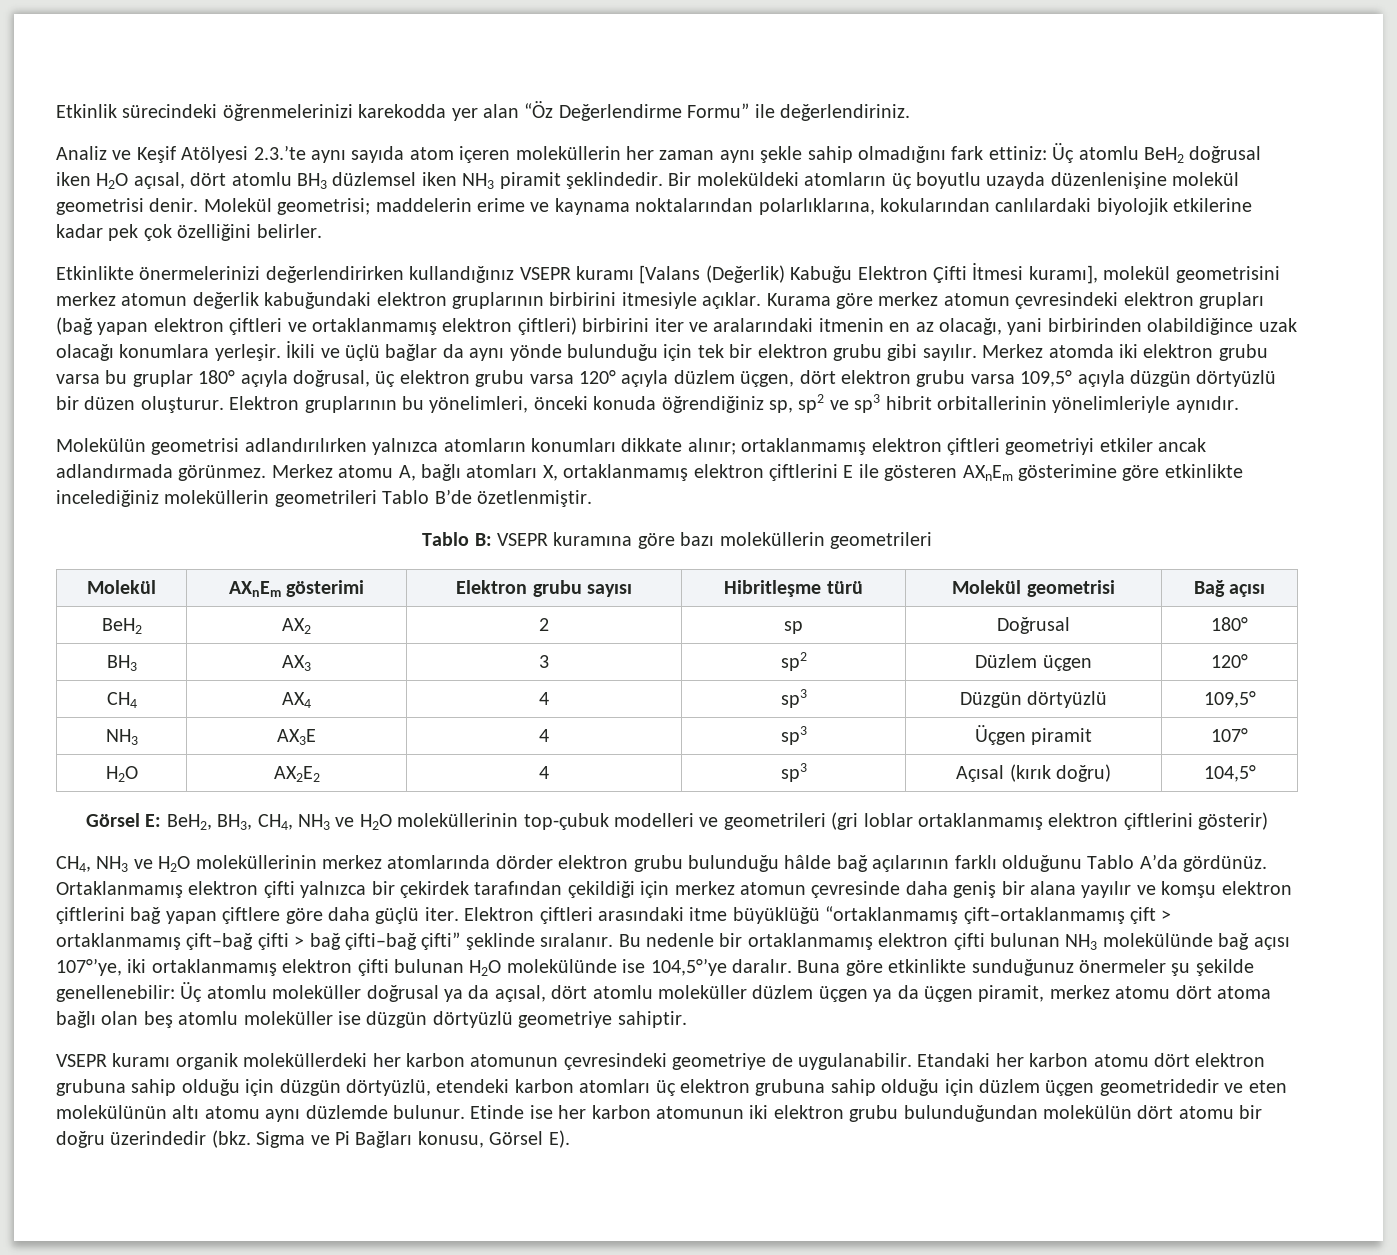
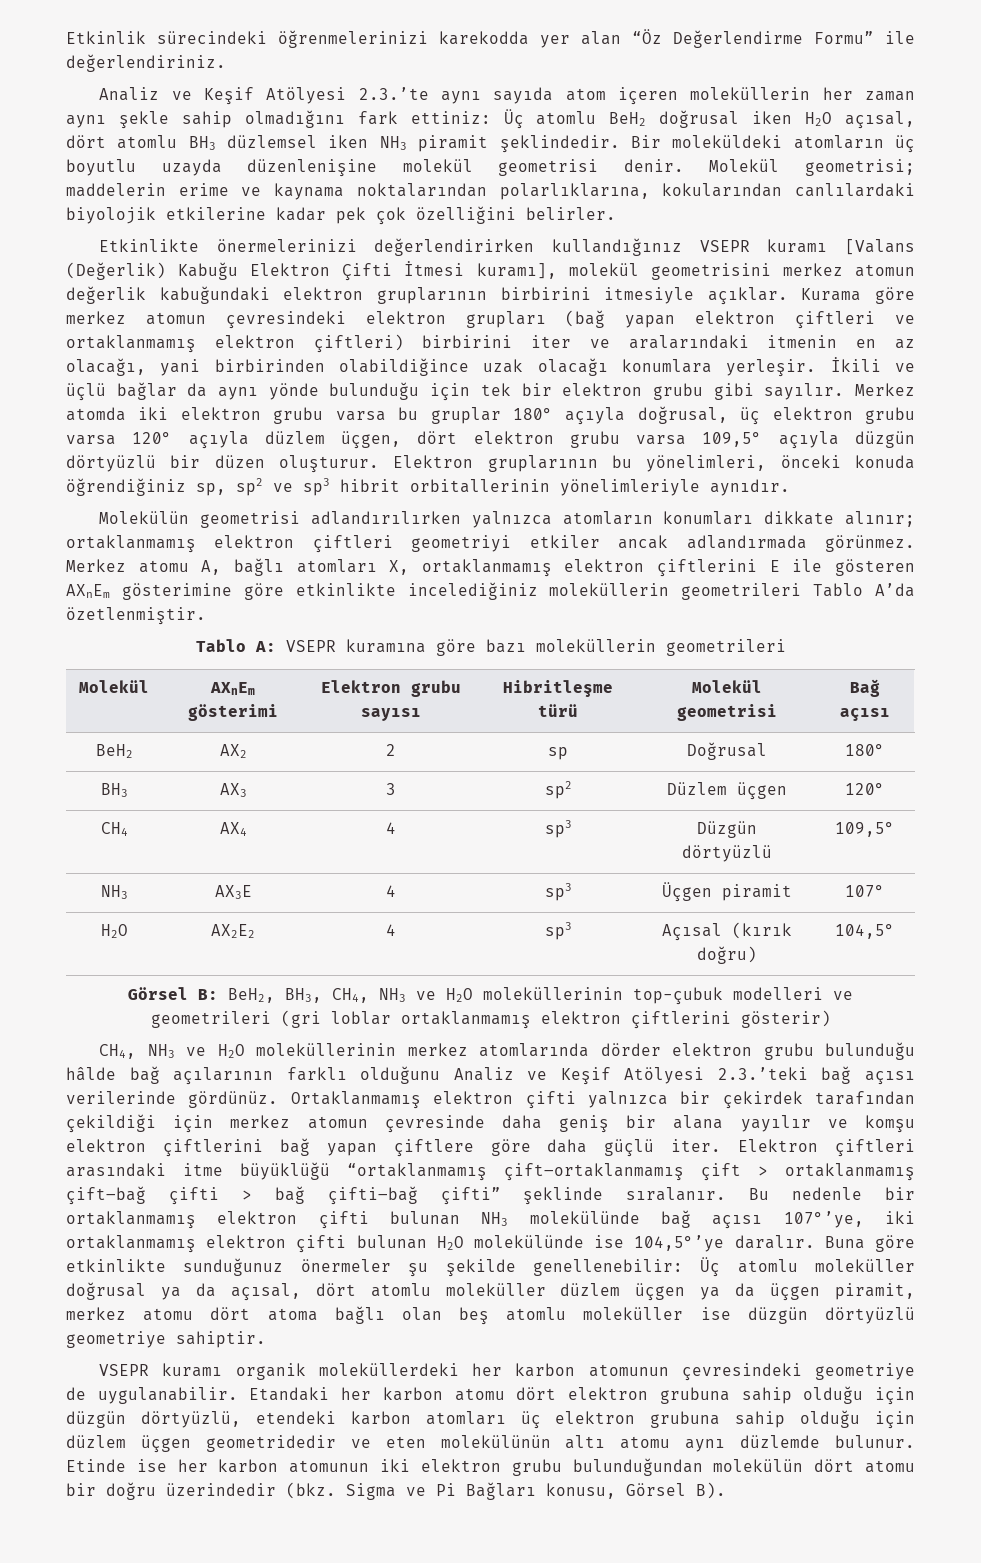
- Merkez atomu A, bağlı atomları X, ortaklanmamış elektron çiftlerini E ile gösteren AXnEm gösterimine göre etkinlikte incelediğiniz moleküllerin geometrileri Tablo B’de özetlenmiştir.
+ Merkez atomu A, bağlı atomları X, ortaklanmamış elektron çiftlerini E ile gösteren AXnEm gösterimine göre etkinlikte incelediğiniz moleküllerin geometrileri Tablo A’da özetlenmiştir.
- Tablo B: VSEPR kuramına göre bazı moleküllerin geometrileri
+ Tablo A: VSEPR kuramına göre bazı moleküllerin geometrileri
- Görsel E: BeH2, BH3, CH4, NH3 ve H2O moleküllerinin top-çubuk modelleri ve geometrileri (gri loblar ortaklanmamış elektron çiftlerini gösterir)
+ Görsel B: BeH2, BH3, CH4, NH3 ve H2O moleküllerinin top-çubuk modelleri ve geometrileri (gri loblar ortaklanmamış elektron çiftlerini gösterir)
- CH4, NH3 ve H2O moleküllerinin merkez atomlarında dörder elektron grubu bulunduğu hâlde bağ açılarının farklı olduğunu Tablo A’da gördünüz.
+ CH4, NH3 ve H2O moleküllerinin merkez atomlarında dörder elektron grubu bulunduğu hâlde bağ açılarının farklı olduğunu Analiz ve Keşif Atölyesi 2.3.’teki bağ açısı verilerinde gördünüz.
- Sigma ve Pi Bağları konusu, Görsel E).
+ Sigma ve Pi Bağları konusu, Görsel B).

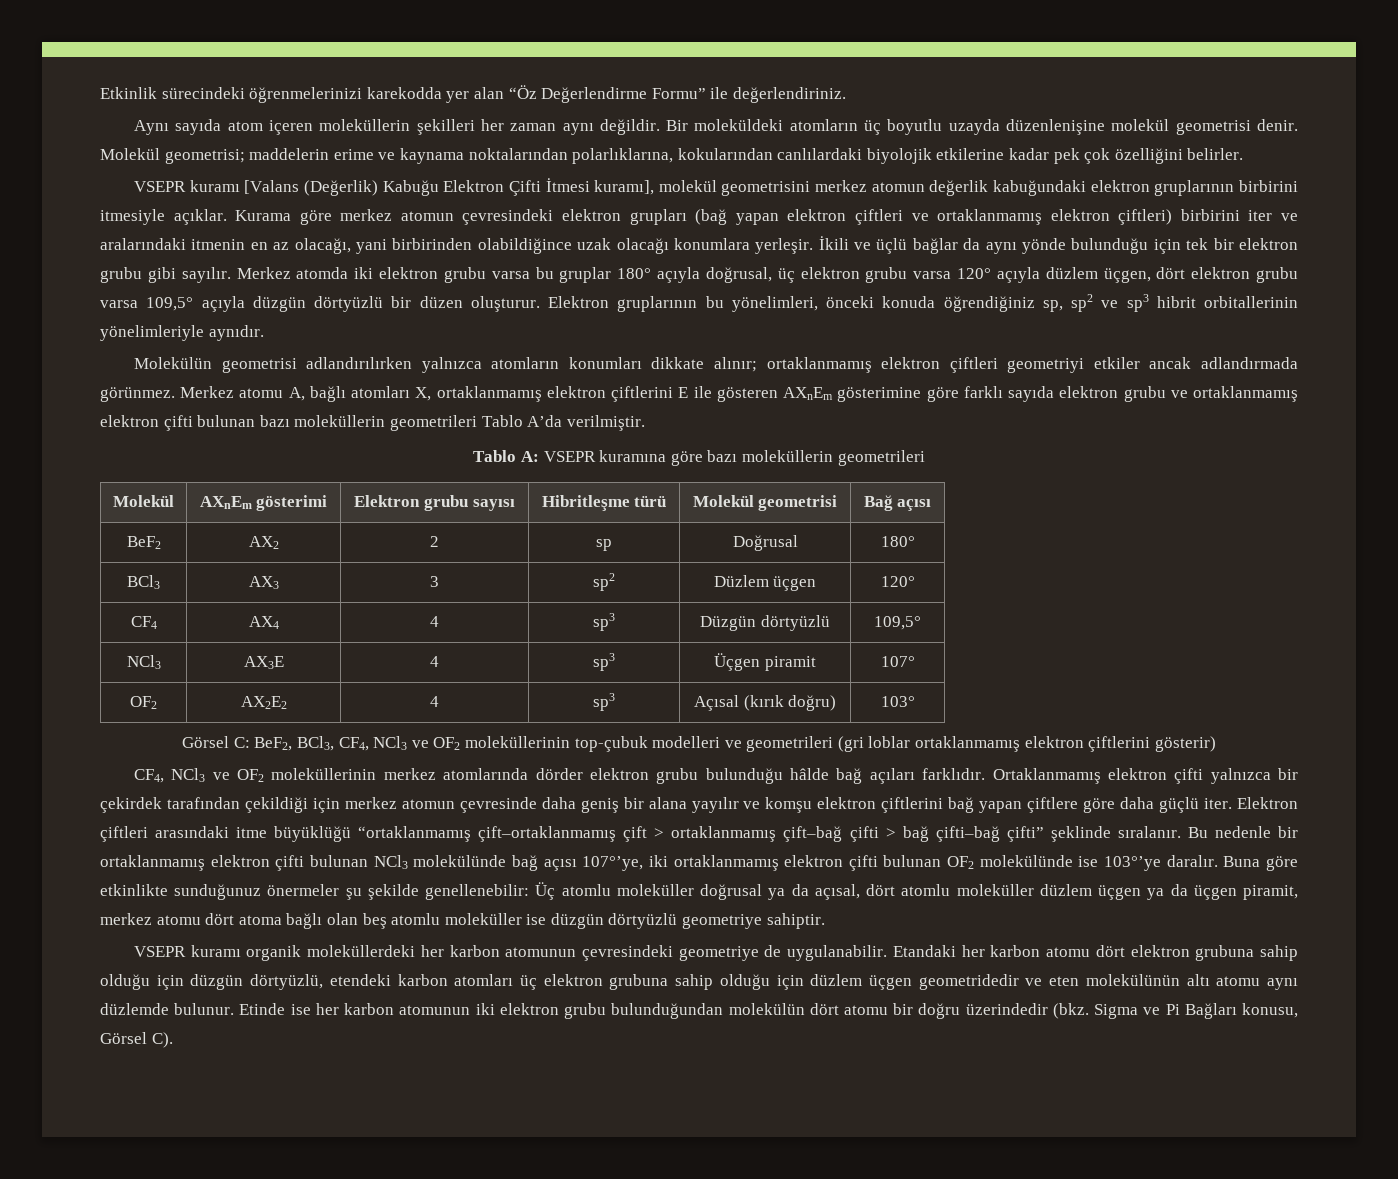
- Analiz ve Keşif Atölyesi 2.3.’te aynı sayıda atom içeren moleküllerin her zaman aynı şekle sahip olmadığını fark ettiniz: Üç atomlu BeH2 doğrusal iken H2O açısal, dört atomlu BH3 düzlemsel iken NH3 piramit şeklindedir.
+ Aynı sayıda atom içeren moleküllerin şekilleri her zaman aynı değildir.
- Etkinlikte önermelerinizi değerlendirirken kullandığınız VSEPR kuramı [Valans (Değerlik) Kabuğu Elektron Çifti İtmesi kuramı], molekül geometrisini merkez atomun değerlik kabuğundaki elektron gruplarının birbirini itmesiyle açıklar.
+ VSEPR kuramı [Valans (Değerlik) Kabuğu Elektron Çifti İtmesi kuramı], molekül geometrisini merkez atomun değerlik kabuğundaki elektron gruplarının birbirini itmesiyle açıklar.
- Merkez atomu A, bağlı atomları X, ortaklanmamış elektron çiftlerini E ile gösteren AXnEm gösterimine göre etkinlikte incelediğiniz moleküllerin geometrileri Tablo A’da özetlenmiştir.
+ Merkez atomu A, bağlı atomları X, ortaklanmamış elektron çiftlerini E ile gösteren AXnEm gösterimine göre farklı sayıda elektron grubu ve ortaklanmamış elektron çifti bulunan bazı moleküllerin geometrileri Tablo A’da verilmiştir.
- BeH2 | AX2 | 2 | sp | Doğrusal | 180°
+ BeF2 | AX2 | 2 | sp | Doğrusal | 180°
- BH3 | AX3 | 3 | sp2 | Düzlem üçgen | 120°
+ BCl3 | AX3 | 3 | sp2 | Düzlem üçgen | 120°
- CH4 | AX4 | 4 | sp3 | Düzgün dörtyüzlü | 109,5°
+ CF4 | AX4 | 4 | sp3 | Düzgün dörtyüzlü | 109,5°
- NH3 | AX3E | 4 | sp3 | Üçgen piramit | 107°
+ NCl3 | AX3E | 4 | sp3 | Üçgen piramit | 107°
- H2O | AX2E2 | 4 | sp3 | Açısal (kırık doğru) | 104,5°
- Görsel B: BeH2, BH3, CH4, NH3 ve H2O moleküllerinin top-çubuk modelleri ve geometrileri (gri loblar ortaklanmamış elektron çiftlerini gösterir)
+ OF2 | AX2E2 | 4 | sp3 | Açısal (kırık doğru) | 103°
+ Görsel C: BeF2, BCl3, CF4, NCl3 ve OF2 moleküllerinin top-çubuk modelleri ve geometrileri (gri loblar ortaklanmamış elektron çiftlerini gösterir)
- CH4, NH3 ve H2O moleküllerinin merkez atomlarında dörder elektron grubu bulunduğu hâlde bağ açılarının farklı olduğunu Analiz ve Keşif Atölyesi 2.3.’teki bağ açısı verilerinde gördünüz.
+ CF4, NCl3 ve OF2 moleküllerinin merkez atomlarında dörder elektron grubu bulunduğu hâlde bağ açıları farklıdır.
- Bu nedenle bir ortaklanmamış elektron çifti bulunan NH3 molekülünde bağ açısı 107°’ye, iki ortaklanmamış elektron çifti bulunan H2O molekülünde ise 104,5°’ye daralır.
+ Bu nedenle bir ortaklanmamış elektron çifti bulunan NCl3 molekülünde bağ açısı 107°’ye, iki ortaklanmamış elektron çifti bulunan OF2 molekülünde ise 103°’ye daralır.
- Sigma ve Pi Bağları konusu, Görsel B).
+ Sigma ve Pi Bağları konusu, Görsel C).

